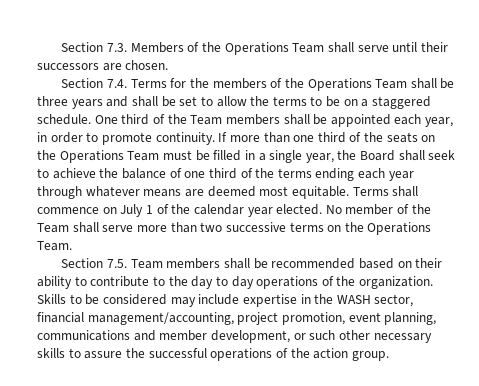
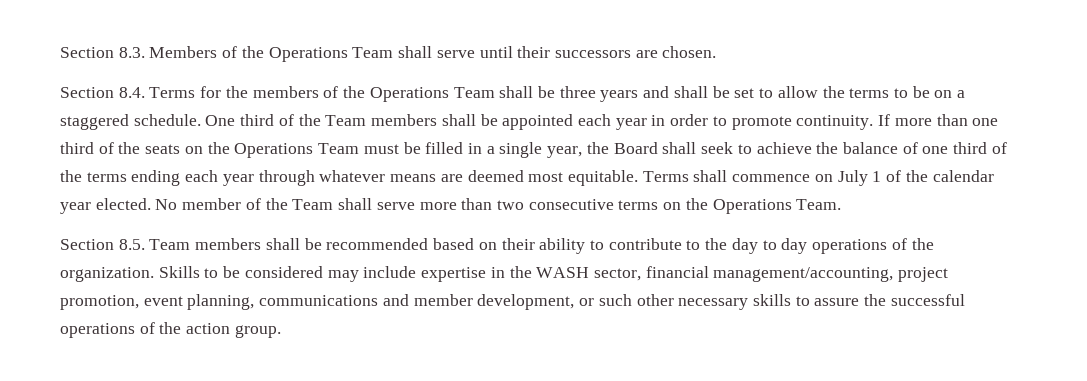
- Section 7.3. Members of the Operations Team shall serve until their successors are chosen.
+ Section 8.3. Members of the Operations Team shall serve until their successors are chosen.
- Section 7.4. Terms for the members of the Operations Team shall be three years and shall be set to allow the terms to be on a staggered schedule.
+ Section 8.4. Terms for the members of the Operations Team shall be three years and shall be set to allow the terms to be on a staggered schedule.
- One third of the Team members shall be appointed each year, in order to promote continuity.
+ One third of the Team members shall be appointed each year in order to promote continuity.
- No member of the Team shall serve more than two successive terms on the Operations Team.
+ No member of the Team shall serve more than two consecutive terms on the Operations Team.
- Section 7.5. Team members shall be recommended based on their ability to contribute to the day to day operations of the organization.
+ Section 8.5. Team members shall be recommended based on their ability to contribute to the day to day operations of the organization.

